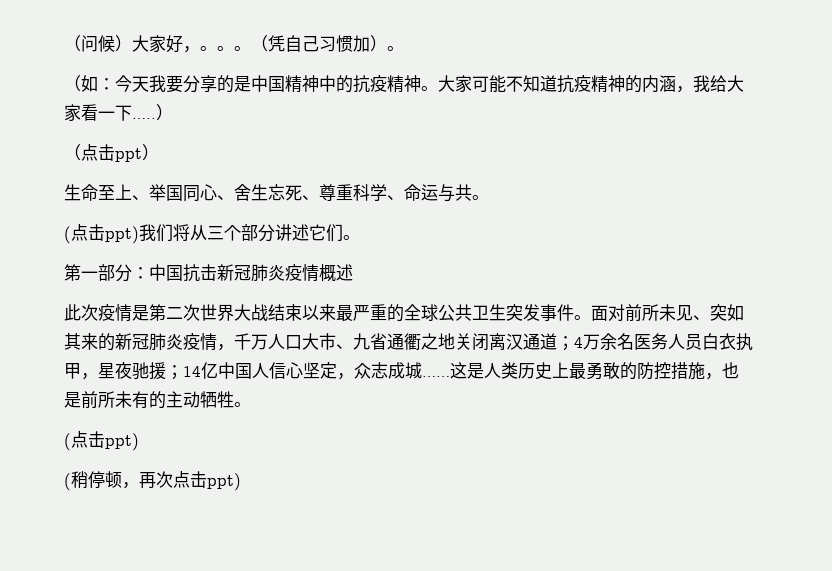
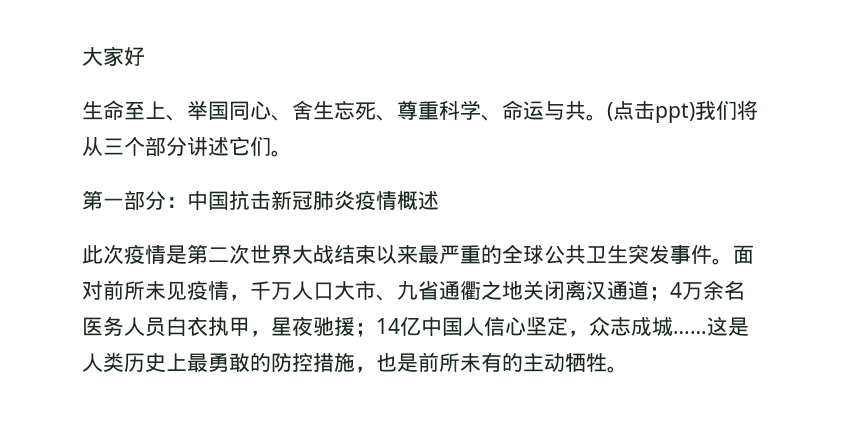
- （问候）大家好，。。。（凭自己习惯加）。
- （如：今天我要分享的是中国精神中的抗疫精神。大家可能不知道抗疫精神的内涵，我给大家看一下…..）
- （点击ppt）
+ 大家好
- 生命至上、举国同心、舍生忘死、尊重科学、命运与共。
- (点击ppt)我们将从三个部分讲述它们。
+ 生命至上、举国同心、舍生忘死、尊重科学、命运与共。(点击ppt)我们将从三个部分讲述它们。
- 面对前所未见、突如其来的新冠肺炎疫情，千万人口大市、九省通衢之地关闭离汉通道；4万余名医务人员白衣执甲，星夜驰援；14亿中国人信心坚定，众志成城……
+ 面对前所未见疫情，千万人口大市、九省通衢之地关闭离汉通道；4万余名医务人员白衣执甲，星夜驰援；14亿中国人信心坚定，众志成城……
  这是人类历史上最勇敢的防控措施，也是前所未有的主动牺牲。
- (点击ppt)
- (稍停顿，再次点击ppt)

